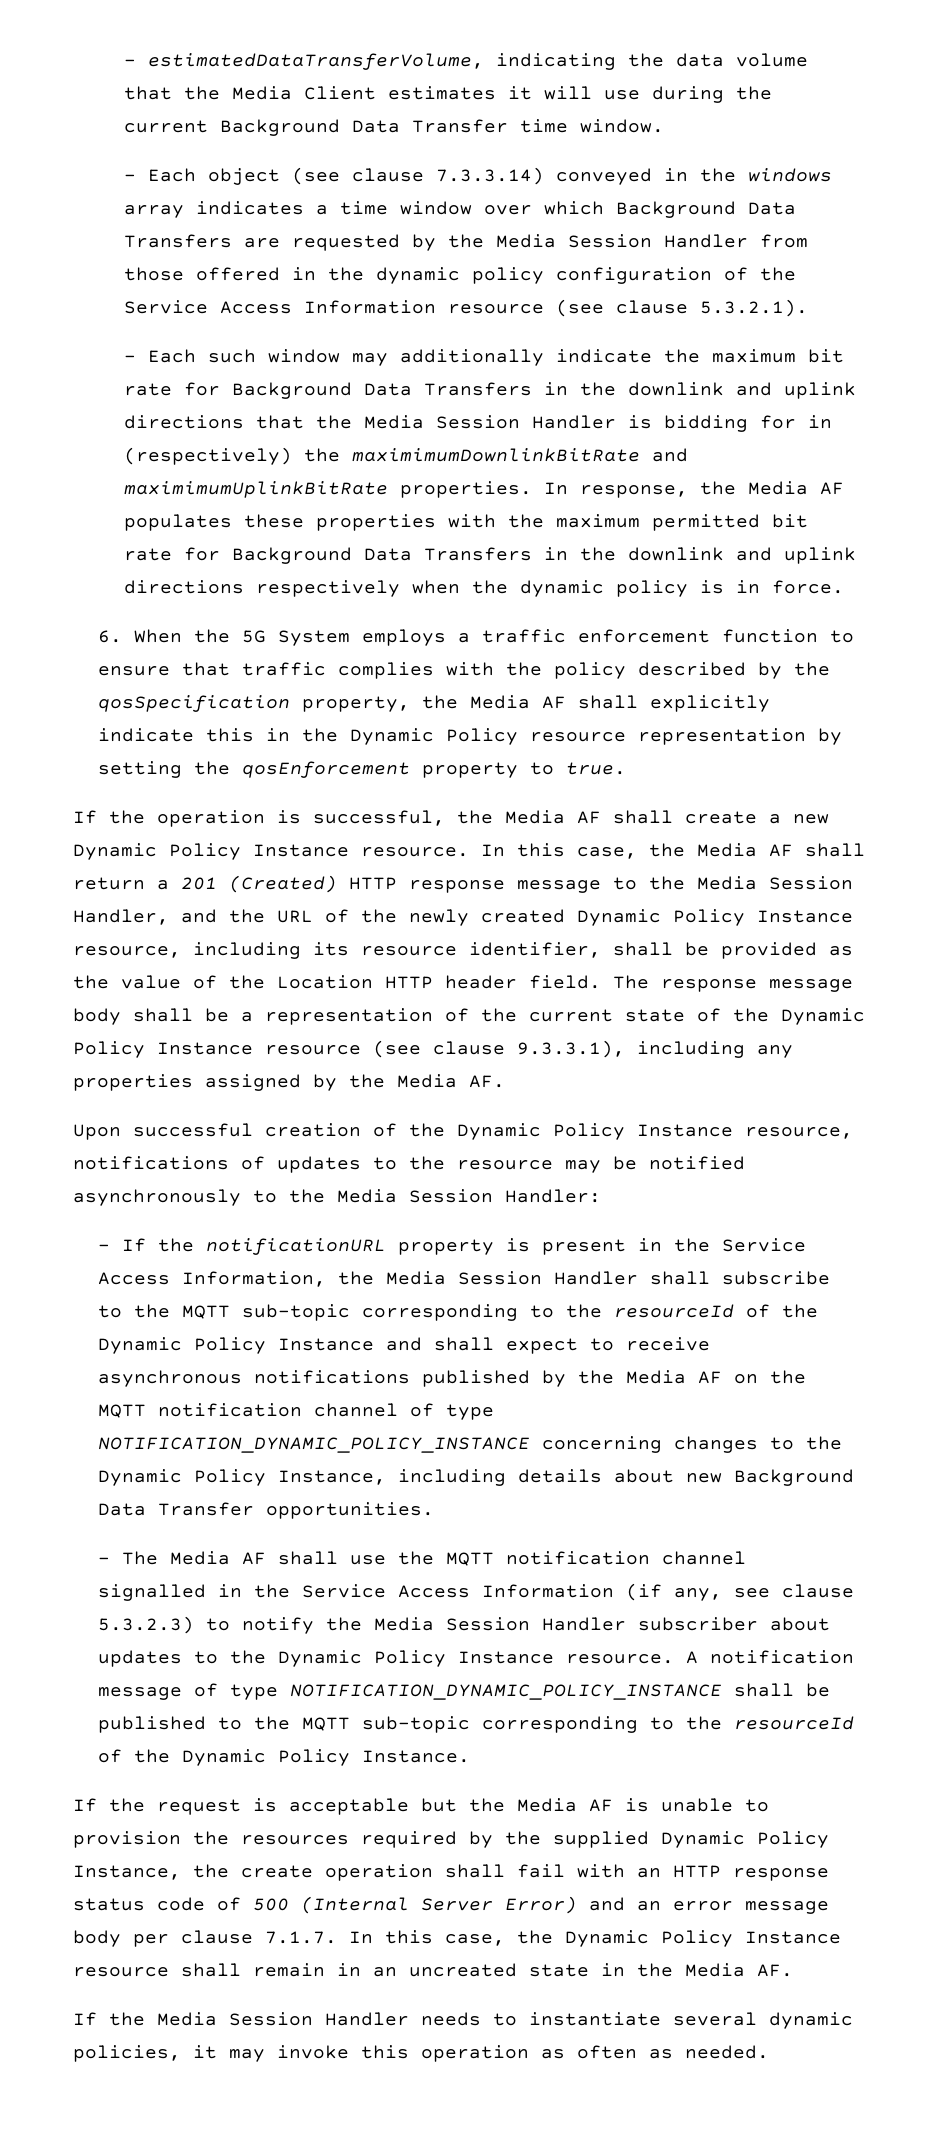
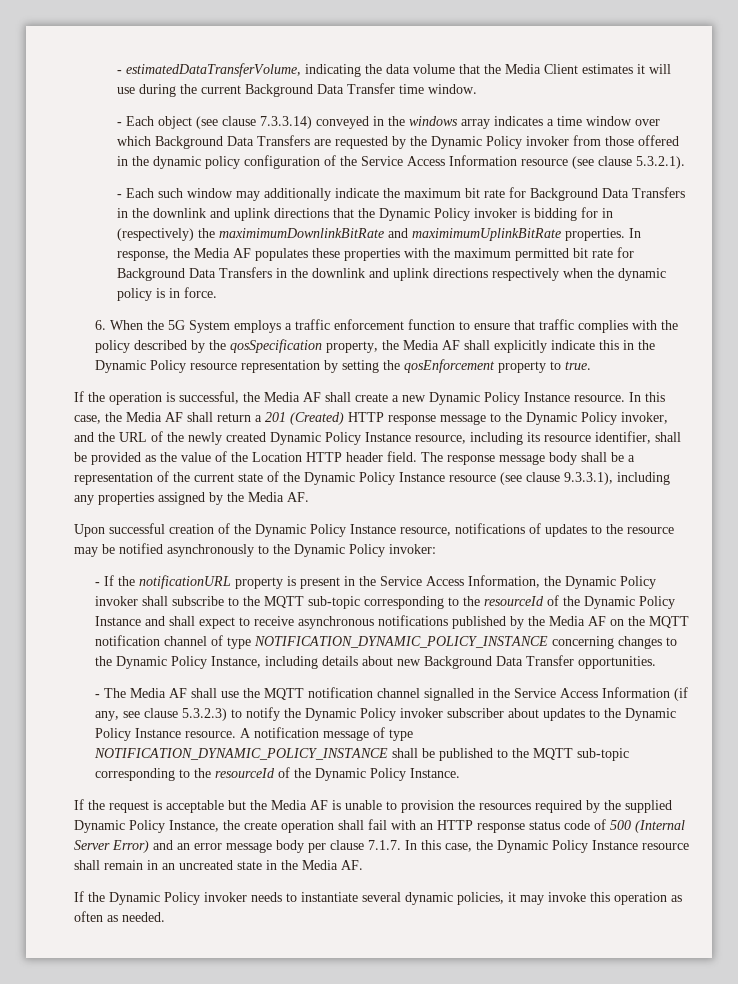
- - Each object (see clause 7.3.3.14) conveyed in the windows array indicates a time window over which Background Data Transfers are requested by the Media Session Handler from those offered in the dynamic policy configuration of the Service Access Information resource (see clause 5.3.2.1).
+ - Each object (see clause 7.3.3.14) conveyed in the windows array indicates a time window over which Background Data Transfers are requested by the Dynamic Policy invoker from those offered in the dynamic policy configuration of the Service Access Information resource (see clause 5.3.2.1).
- - Each such window may additionally indicate the maximum bit rate for Background Data Transfers in the downlink and uplink directions that the Media Session Handler is bidding for in (respectively) the maximimumDownlinkBitRate and maximimumUplinkBitRate properties.
+ - Each such window may additionally indicate the maximum bit rate for Background Data Transfers in the downlink and uplink directions that the Dynamic Policy invoker is bidding for in (respectively) the maximimumDownlinkBitRate and maximimumUplinkBitRate properties.
- In this case, the Media AF shall return a 201 (Created) HTTP response message to the Media Session Handler, and the URL of the newly created Dynamic Policy Instance resource, including its resource identifier, shall be provided as the value of the Location HTTP header field.
+ In this case, the Media AF shall return a 201 (Created) HTTP response message to the Dynamic Policy invoker, and the URL of the newly created Dynamic Policy Instance resource, including its resource identifier, shall be provided as the value of the Location HTTP header field.
- Upon successful creation of the Dynamic Policy Instance resource, notifications of updates to the resource may be notified asynchronously to the Media Session Handler:
+ Upon successful creation of the Dynamic Policy Instance resource, notifications of updates to the resource may be notified asynchronously to the Dynamic Policy invoker:
- - If the notificationURL property is present in the Service Access Information, the Media Session Handler shall subscribe to the MQTT sub-topic corresponding to the resourceId of the Dynamic Policy Instance and shall expect to receive asynchronous notifications published by the Media AF on the MQTT notification channel of type NOTIFICATION_DYNAMIC_POLICY_INSTANCE concerning changes to the Dynamic Policy Instance, including details about new Background Data Transfer opportunities.
+ - If the notificationURL property is present in the Service Access Information, the Dynamic Policy invoker shall subscribe to the MQTT sub-topic corresponding to the resourceId of the Dynamic Policy Instance and shall expect to receive asynchronous notifications published by the Media AF on the MQTT notification channel of type NOTIFICATION_DYNAMIC_POLICY_INSTANCE concerning changes to the Dynamic Policy Instance, including details about new Background Data Transfer opportunities.
- - The Media AF shall use the MQTT notification channel signalled in the Service Access Information (if any, see clause 5.3.2.3) to notify the Media Session Handler subscriber about updates to the Dynamic Policy Instance resource.
+ - The Media AF shall use the MQTT notification channel signalled in the Service Access Information (if any, see clause 5.3.2.3) to notify the Dynamic Policy invoker subscriber about updates to the Dynamic Policy Instance resource.
- If the Media Session Handler needs to instantiate several dynamic policies, it may invoke this operation as often as needed.
+ If the Dynamic Policy invoker needs to instantiate several dynamic policies, it may invoke this operation as often as needed.

